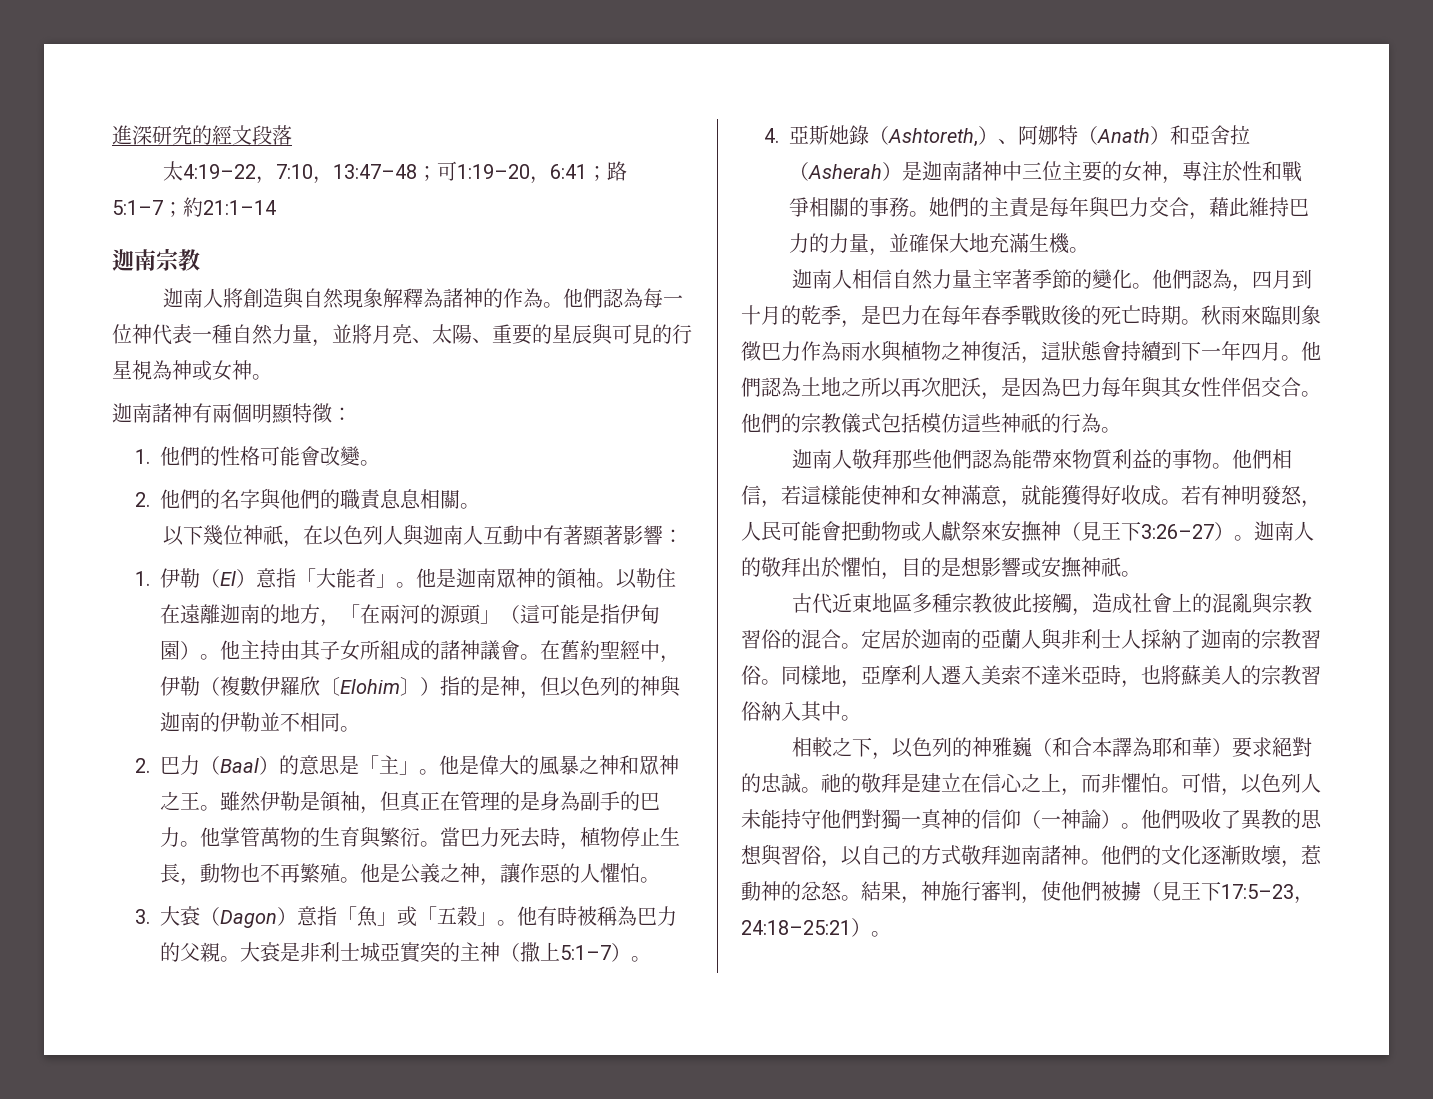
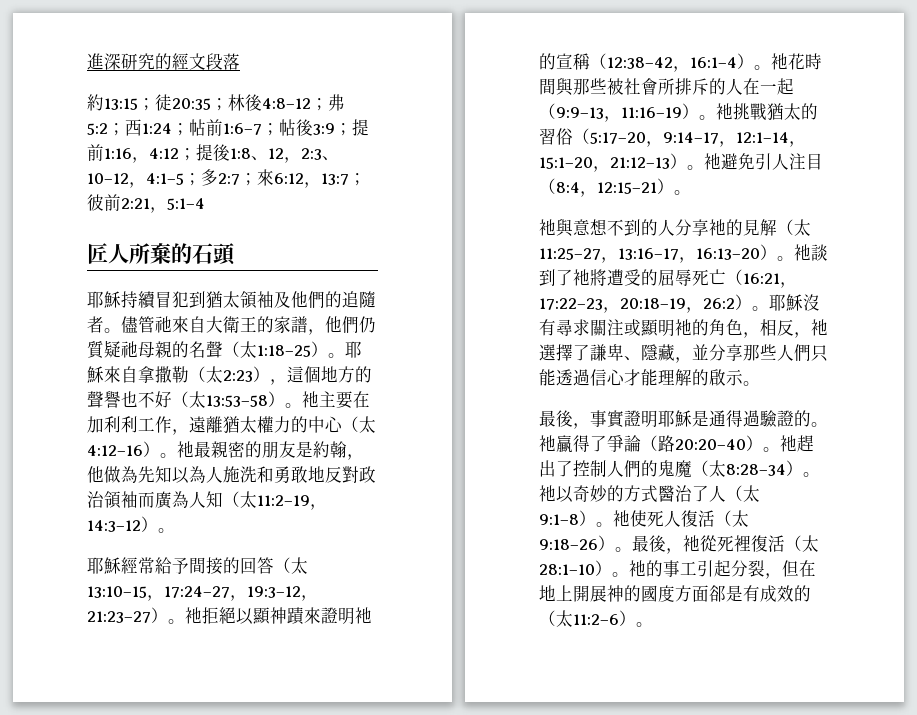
- 太4:19–22，7:10，13:47–48；可1:19–20，6:41；路5:1–7；約21:1–14
- 迦南宗教
- 迦南人將創造與自然現象解釋為諸神的作為。他們認為每一位神代表一種自然力量，並將月亮、太陽、重要的星辰與可見的行星視為神或女神。
- 迦南諸神有兩個明顯特徵：
- 1.他們的性格可能會改變。
- 2.他們的名字與他們的職責息息相關。
- 以下幾位神祇，在以色列人與迦南人互動中有著顯著影響：
- 1.伊勒（El）意指「大能者」。他是迦南眾神的領袖。以勒住在遠離迦南的地方，「在兩河的源頭」（這可能是指伊甸園）。他主持由其子女所組成的諸神議會。在舊約聖經中，伊勒（複數伊羅欣〔Elohim〕）指的是神，但以色列的神與迦南的伊勒並不相同。
- 2.巴力（Baal）的意思是「主」。他是偉大的風暴之神和眾神之王。雖然伊勒是領袖，但真正在管理的是身為副手的巴力。他掌管萬物的生育與繁衍。當巴力死去時，植物停止生長，動物也不再繁殖。他是公義之神，讓作惡的人懼怕。
- 3.大袞（Dagon）意指「魚」或「五穀」。他有時被稱為巴力的父親。大袞是非利士城亞實突的主神（撒上5:1–7）。
- 4.亞斯她錄（Ashtoreth,）、阿娜特（Anath）和亞舍拉（Asherah）是迦南諸神中三位主要的女神，專注於性和戰爭相關的事務。她們的主責是每年與巴力交合，藉此維持巴力的力量，並確保大地充滿生機。
- 迦南人相信自然力量主宰著季節的變化。他們認為，四月到十月的乾季，是巴力在每年春季戰敗後的死亡時期。秋雨來臨則象徵巴力作為雨水與植物之神復活，這狀態會持續到下一年四月。他們認為土地之所以再次肥沃，是因為巴力每年與其女性伴侶交合。他們的宗教儀式包括模仿這些神祇的行為。
- 迦南人敬拜那些他們認為能帶來物質利益的事物。他們相信，若這樣能使神和女神滿意，就能獲得好收成。若有神明發怒，人民可能會把動物或人獻祭來安撫神（見王下3:26–27）。迦南人的敬拜出於懼怕，目的是想影響或安撫神祇。
- 古代近東地區多種宗教彼此接觸，造成社會上的混亂與宗教習俗的混合。定居於迦南的亞蘭人與非利士人採納了迦南的宗教習俗。同樣地，亞摩利人遷入美索不達米亞時，也將蘇美人的宗教習俗納入其中。
- 相較之下，以色列的神雅巍（和合本譯為耶和華）要求絕對的忠誠。祂的敬拜是建立在信心之上，而非懼怕。可惜，以色列人未能持守他們對獨一真神的信仰（一神論）。他們吸收了異教的思想與習俗，以自己的方式敬拜迦南諸神。他們的文化逐漸敗壞，惹動神的忿怒。結果，神施行審判，使他們被擄（見王下17:5–23，24:18–25:21）。
+ 約13:15；徒20:35；林後4:8–12；弗5:2；西1:24；帖前1:6–7；帖後3:9；提前1:16，4:12；提後1:8、12，2:3、10–12，4:1–5；多2:7；來6:12，13:7；彼前2:21，5:1–4
+ 匠人所棄的石頭
+ 耶穌持續冒犯到猶太領袖及他們的追隨者。儘管祂來自大衛王的家譜，他們仍質疑祂母親的名聲（太1:18–25）。耶穌來自拿撒勒（太2:23），這個地方的聲譽也不好（太13:53–58）。衪主要在加利利工作，遠離猶太權力的中心（太4:12–16）。衪最親密的朋友是約翰，他做為先知以為人施洗和勇敢地反對政治領袖而廣為人知（太11:2–19，14:3–12）。
+ 耶穌經常給予間接的回答（太13:10–15，17:24–27，19:3–12，21:23–27）。衪拒絕以顯神蹟來證明衪的宣稱（12:38–42，16:1–4）。衪花時間與那些被社會所排斥的人在一起（9:9–13，11:16–19）。衪挑戰猶太的習俗（5:17–20，9:14–17，12:1–14，15:1–20，21:12–13）。衪避免引人注目（8:4，12:15–21）。
+ 衪與意想不到的人分享衪的見解（太11:25–27，13:16–17，16:13–20）。衪談到了衪將遭受的屈辱死亡（16:21，17:22–23，20:18–19，26:2）。耶穌沒有尋求關注或顯明衪的角色，相反，衪選擇了謙卑、隱藏，並分享那些人們只能透過信心才能理解的啟示。
+ 最後，事實證明耶穌是通得過驗證的。衪贏得了爭論（路20:20–40）。衪趕出了控制人們的鬼魔（太8:28–34）。衪以奇妙的方式醫治了人（太9:1–8）。衪使死人復活（太9:18–26）。最後，衪從死裡復活（太28:1–10）。衪的事工引起分裂，但在地上開展神的國度方面郤是有成效的（太11:2–6）。

